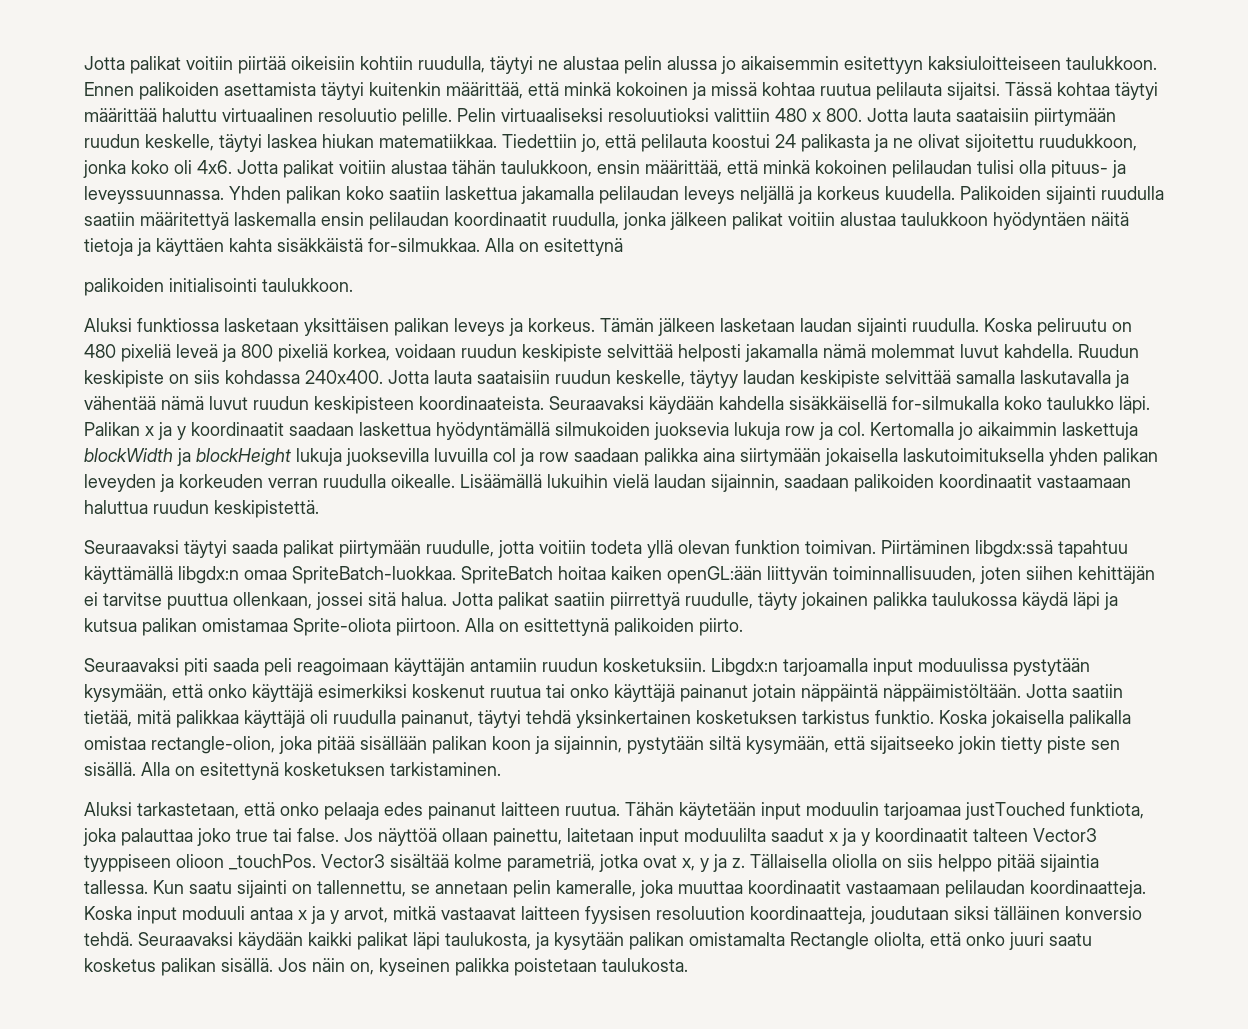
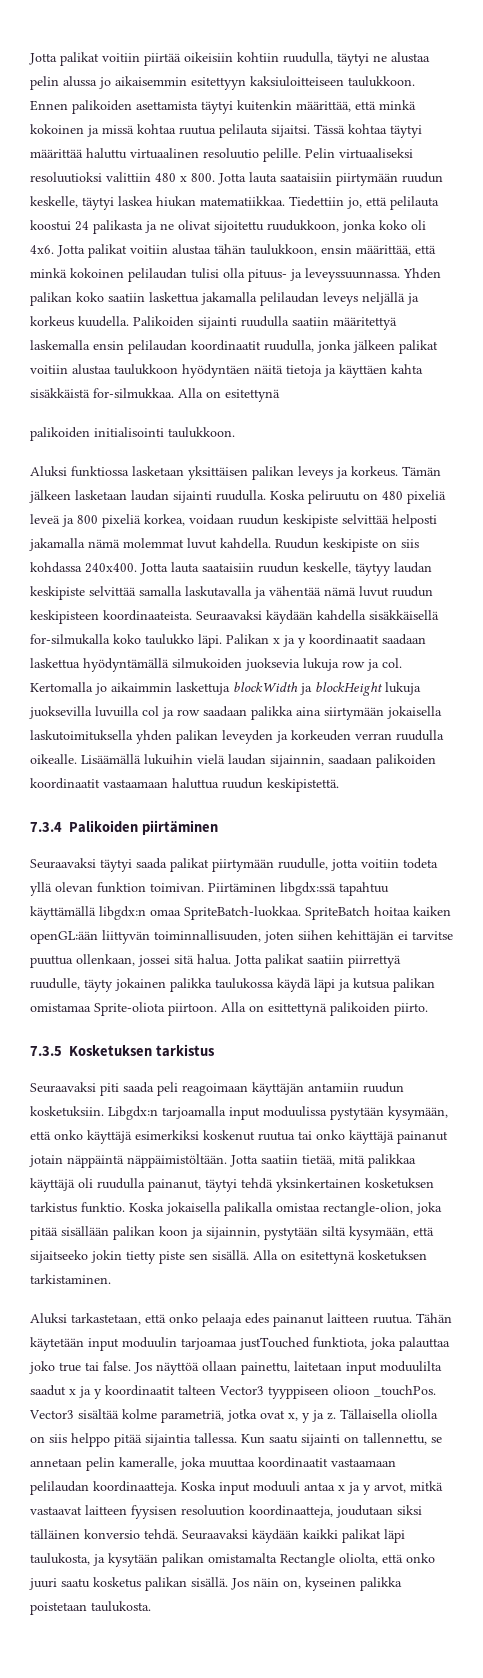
+ 7.3.4 Palikoiden piirtäminen
+ 7.3.5 Kosketuksen tarkistus

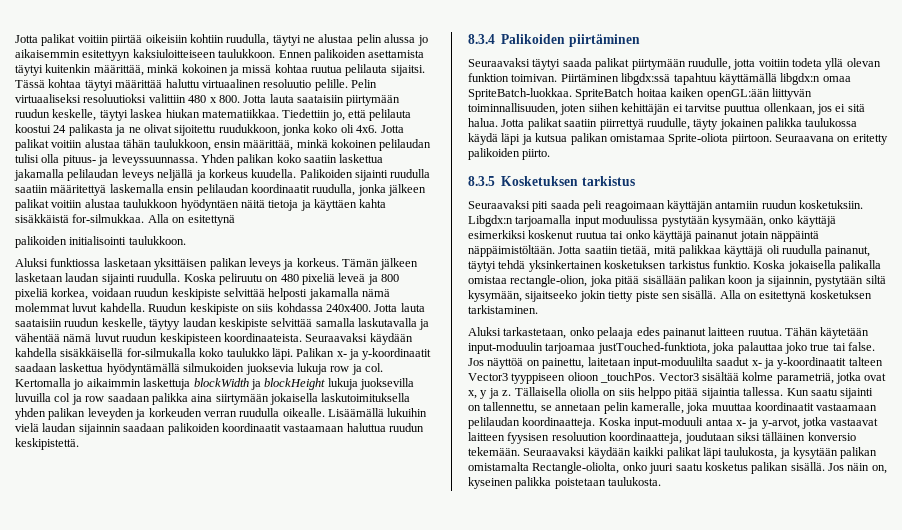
- Ennen palikoiden asettamista täytyi kuitenkin määrittää, että minkä kokoinen ja missä kohtaa ruutua pelilauta sijaitsi.
+ Ennen palikoiden asettamista täytyi kuitenkin määrittää, minkä kokoinen ja missä kohtaa ruutua pelilauta sijaitsi.
- Jotta palikat voitiin alustaa tähän taulukkoon, ensin määrittää, että minkä kokoinen pelilaudan tulisi olla pituus- ja leveyssuunnassa.
+ Jotta palikat voitiin alustaa tähän taulukkoon, ensin määrittää, minkä kokoinen pelilaudan tulisi olla pituus- ja leveyssuunnassa.
- Palikan x ja y koordinaatit saadaan laskettua hyödyntämällä silmukoiden juoksevia lukuja row ja col.
+ Palikan x- ja y-koordinaatit saadaan laskettua hyödyntämällä silmukoiden juoksevia lukuja row ja col.
- Lisäämällä lukuihin vielä laudan sijainnin, saadaan palikoiden koordinaatit vastaamaan haluttua ruudun keskipistettä.
+ Lisäämällä lukuihin vielä laudan sijainnin saadaan palikoiden koordinaatit vastaamaan haluttua ruudun keskipistettä.
- 7.3.4 Palikoiden piirtäminen
+ 8.3.4 Palikoiden piirtäminen
- SpriteBatch hoitaa kaiken openGL:ään liittyvän toiminnallisuuden, joten siihen kehittäjän ei tarvitse puuttua ollenkaan, jossei sitä halua.
+ SpriteBatch hoitaa kaiken openGL:ään liittyvän toiminnallisuuden, joten siihen kehittäjän ei tarvitse puuttua ollenkaan, jos ei sitä halua.
- Alla on esittettynä palikoiden piirto.
+ Seuraavana on eritetty palikoiden piirto.
- 7.3.5 Kosketuksen tarkistus
+ 8.3.5 Kosketuksen tarkistus
- Libgdx:n tarjoamalla input moduulissa pystytään kysymään, että onko käyttäjä esimerkiksi koskenut ruutua tai onko käyttäjä painanut jotain näppäintä näppäimistöltään.
+ Libgdx:n tarjoamalla input moduulissa pystytään kysymään, onko käyttäjä esimerkiksi koskenut ruutua tai onko käyttäjä painanut jotain näppäintä näppäimistöltään.
- Koska jokaisella palikalla omistaa rectangle-olion, joka pitää sisällään palikan koon ja sijainnin, pystytään siltä kysymään, että sijaitseeko jokin tietty piste sen sisällä.
+ Koska jokaisella palikalla omistaa rectangle-olion, joka pitää sisällään palikan koon ja sijainnin, pystytään siltä kysymään, sijaitseeko jokin tietty piste sen sisällä.
- Aluksi tarkastetaan, että onko pelaaja edes painanut laitteen ruutua.
+ Aluksi tarkastetaan, onko pelaaja edes painanut laitteen ruutua.
- Tähän käytetään input moduulin tarjoamaa justTouched funktiota, joka palauttaa joko true tai false.
+ Tähän käytetään input-moduulin tarjoamaa justTouched-funktiota, joka palauttaa joko true tai false.
- Jos näyttöä ollaan painettu, laitetaan input moduulilta saadut x ja y koordinaatit talteen Vector3 tyyppiseen olioon _touchPos.
+ Jos näyttöä on painettu, laitetaan input-moduulilta saadut x- ja y-koordinaatit talteen Vector3 tyyppiseen olioon _touchPos.
- Koska input moduuli antaa x ja y arvot, mitkä vastaavat laitteen fyysisen resoluution koordinaatteja, joudutaan siksi tälläinen konversio tehdä.
+ Koska input-moduuli antaa x- ja y-arvot, jotka vastaavat laitteen fyysisen resoluution koordinaatteja, joudutaan siksi tälläinen konversio tekemään.
- Seuraavaksi käydään kaikki palikat läpi taulukosta, ja kysytään palikan omistamalta Rectangle oliolta, että onko juuri saatu kosketus palikan sisällä.
+ Seuraavaksi käydään kaikki palikat läpi taulukosta, ja kysytään palikan omistamalta Rectangle-oliolta, onko juuri saatu kosketus palikan sisällä.

